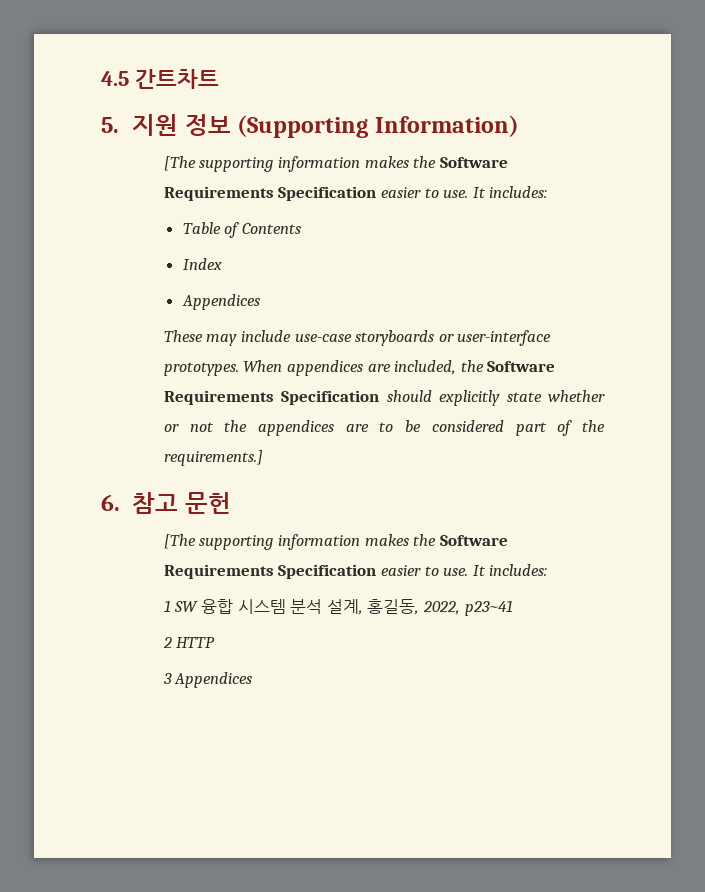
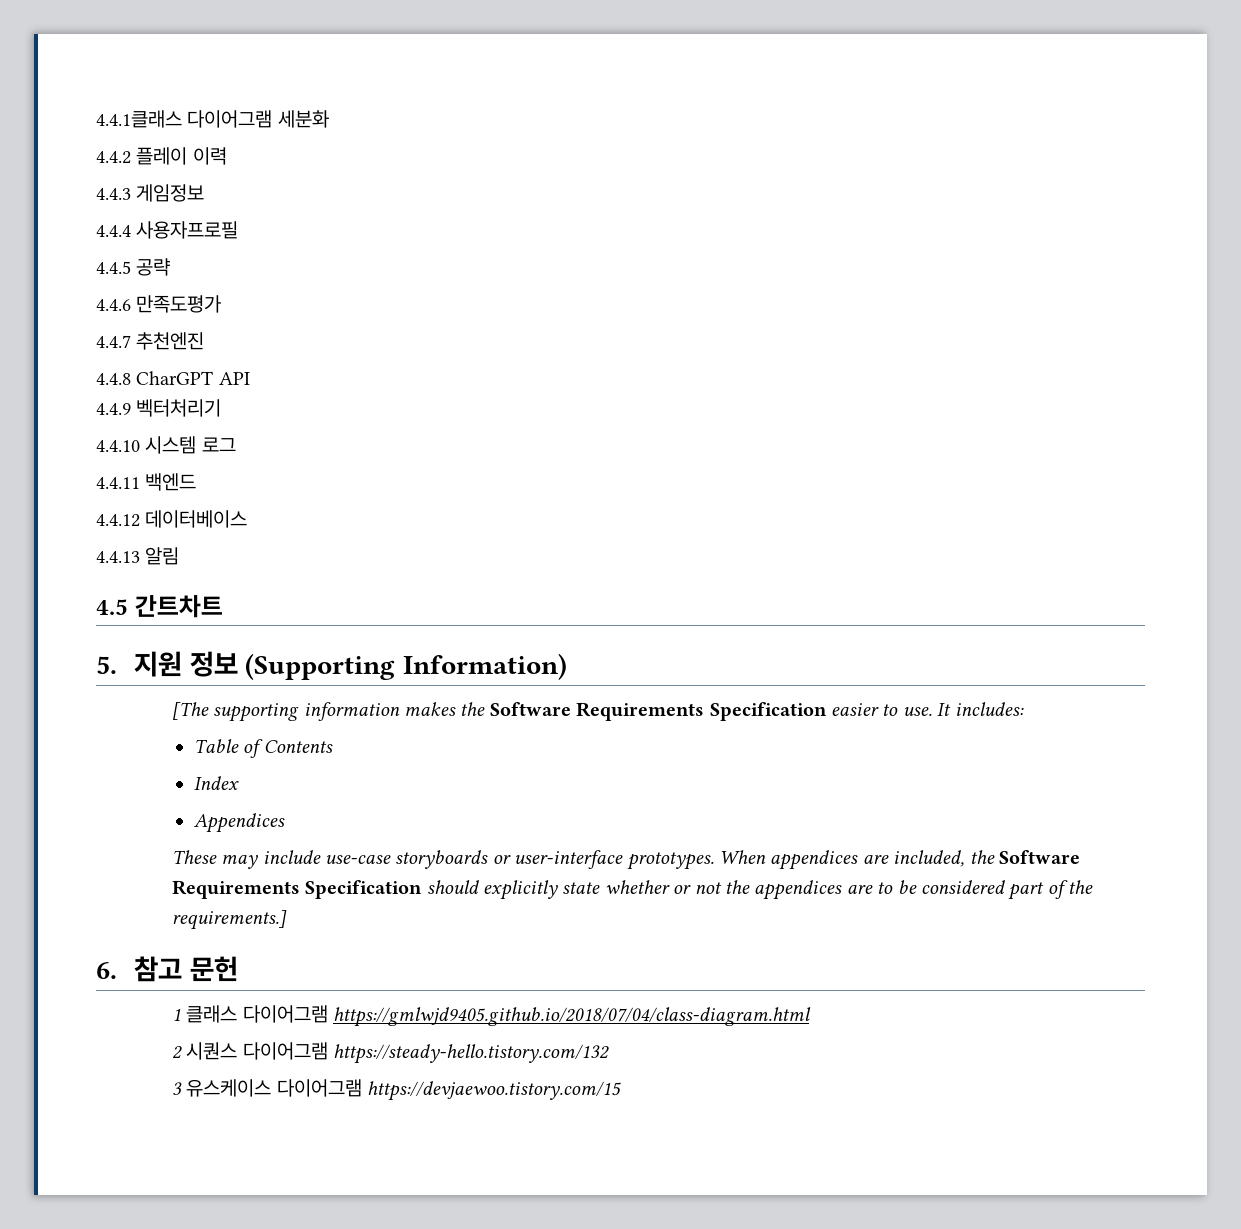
+ 4.4.1클래스 다이어그램 세분화
+ 4.4.2 플레이 이력
+ 4.4.3 게임정보
+ 4.4.4 사용자프로필
+ 4.4.5 공략
+ 4.4.6 만족도평가
+ 4.4.7 추천엔진
+ 4.4.8 CharGPT API
+ 4.4.9 벡터처리기
+ 4.4.10 시스템 로그
+ 4.4.11 백엔드
+ 4.4.12 데이터베이스
+ 4.4.13 알림
  6. 참고 문헌
- [The supporting information makes the Software Requirements Specification easier to use. It includes:
- 1 SW 융합 시스템 분석 설계, 홍길동, 2022, p23~41
- 2 HTTP
- 3 Appendices
+ 1 클래스 다이어그램 https://gmlwjd9405.github.io/2018/07/04/class-diagram.html
+ 2 시퀀스 다이어그램 https://steady-hello.tistory.com/132
+ 3 유스케이스 다이어그램 https://devjaewoo.tistory.com/15

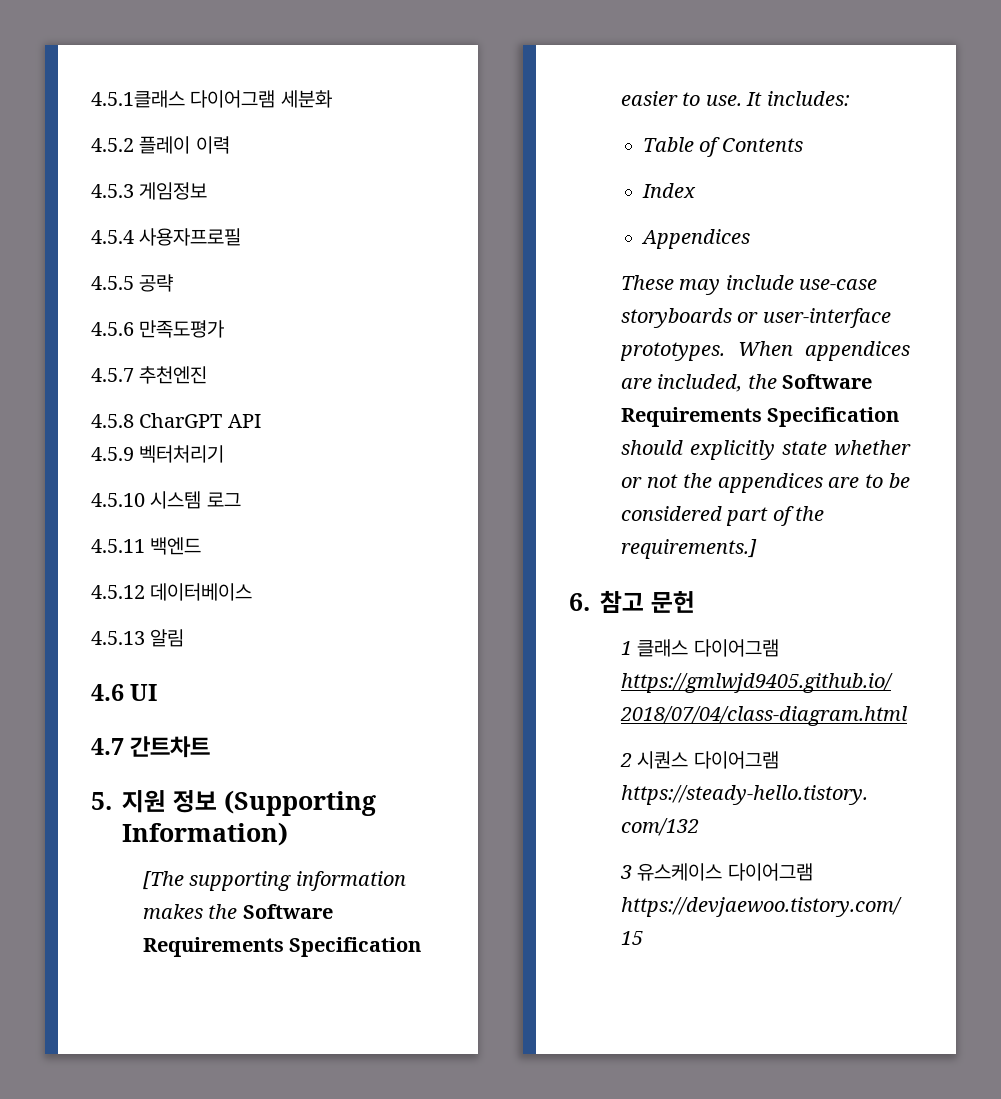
- 4.4.1클래스 다이어그램 세분화
+ 4.5.1클래스 다이어그램 세분화
- 4.4.2 플레이 이력
+ 4.5.2 플레이 이력
- 4.4.3 게임정보
+ 4.5.3 게임정보
- 4.4.4 사용자프로필
+ 4.5.4 사용자프로필
- 4.4.5 공략
+ 4.5.5 공략
- 4.4.6 만족도평가
+ 4.5.6 만족도평가
- 4.4.7 추천엔진
+ 4.5.7 추천엔진
- 4.4.8 CharGPT API
+ 4.5.8 CharGPT API
- 4.4.9 벡터처리기
+ 4.5.9 벡터처리기
- 4.4.10 시스템 로그
+ 4.5.10 시스템 로그
- 4.4.11 백엔드
+ 4.5.11 백엔드
- 4.4.12 데이터베이스
+ 4.5.12 데이터베이스
- 4.4.13 알림
+ 4.5.13 알림
- 4.5 간트차트
+ 4.6 UI
+ 4.7 간트차트

